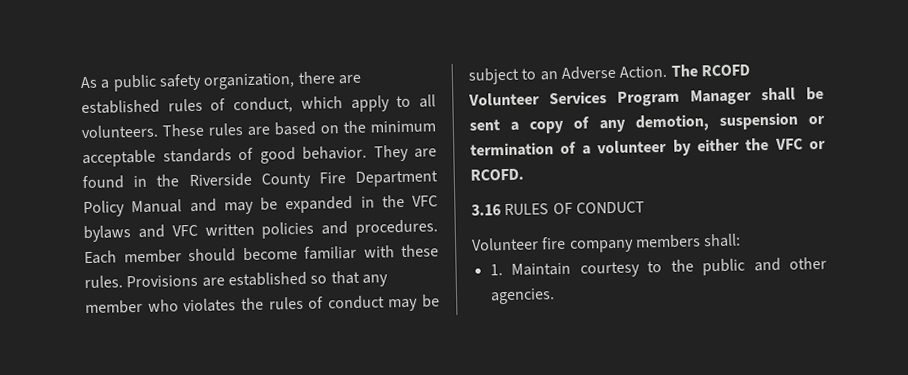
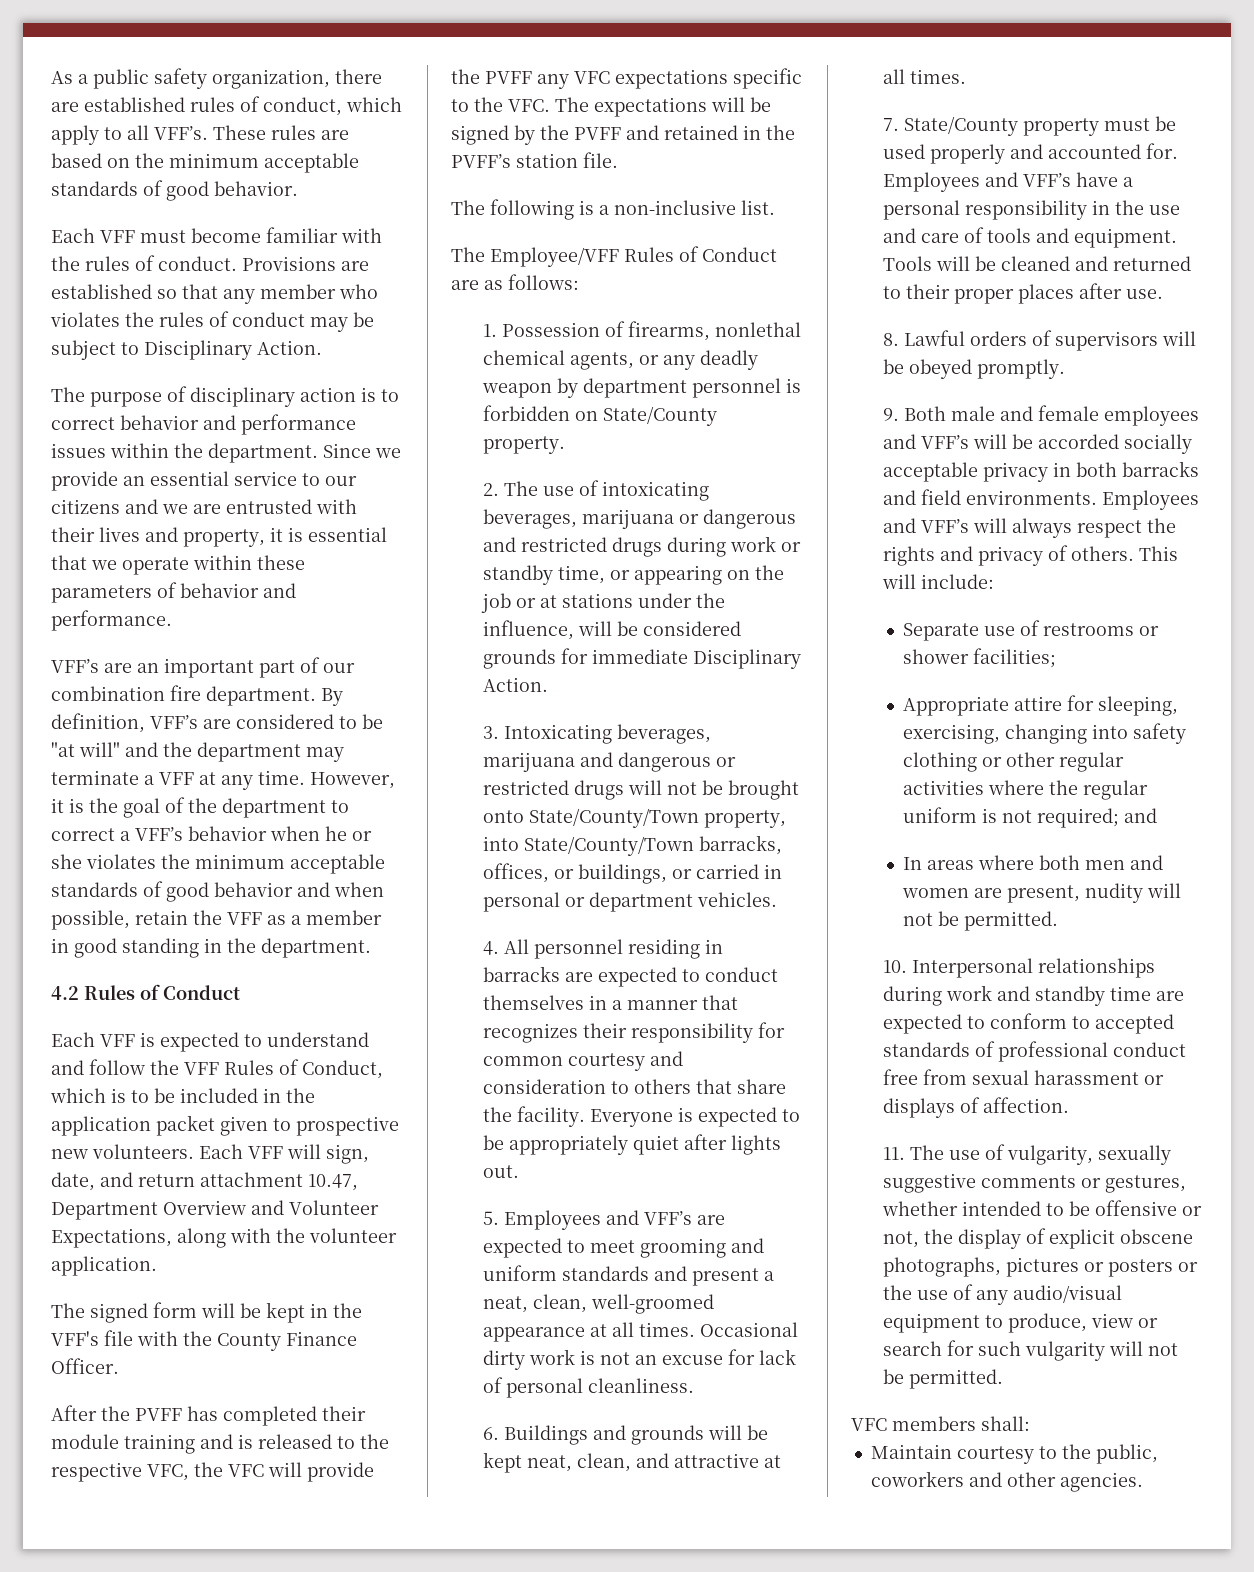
- As a public safety organization, there are established rules of conduct, which apply to all volunteers.
+ As a public safety organization, there are established rules of conduct, which apply to all VFF’s.
- These rules are based on the minimum acceptable standards of good behavior. They are found in the Riverside County Fire Department Policy Manual and may be expanded in the VFC bylaws and VFC written policies and procedures. Each member should become familiar with these rules.
+ These rules are based on the minimum acceptable standards of good behavior.
+ Each VFF must become familiar with the rules of conduct.
- Provisions are established so that any member who violates the rules of conduct may be subject to an Adverse Action. The RCOFD Volunteer Services Program Manager shall be sent a copy of any demotion, suspension or termination of a volunteer by either the VFC or RCOFD.
- 3.16 RULES OF CONDUCT
- Volunteer fire company members shall:
+ Provisions are established so that any member who violates the rules of conduct may be subject to Disciplinary Action.
+ The purpose of disciplinary action is to correct behavior and performance issues within the department. Since we provide an essential service to our citizens and we are entrusted with their lives and property, it is essential that we operate within these parameters of behavior and performance.
+ VFF’s are an important part of our combination fire department. By definition, VFF’s are considered to be "at will" and the department may terminate a VFF at any time. However, it is the goal of the department to correct a VFF’s behavior when he or she violates the minimum acceptable standards of good behavior and when possible, retain the VFF as a member in good standing in the department.
+ 4.2 Rules of Conduct
+ Each VFF is expected to understand and follow the VFF Rules of Conduct, which is to be included in the application packet given to prospective new volunteers. Each VFF will sign, date, and return attachment 10.47, Department Overview and Volunteer Expectations, along with the volunteer application.
+ The signed form will be kept in the VFF's file with the County Finance Officer.
+ After the PVFF has completed their module training and is released to the respective VFC, the VFC will provide the PVFF any VFC expectations specific to the VFC. The expectations will be signed by the PVFF and retained in the PVFF’s station file.
+ The following is a non-inclusive list.
+ The Employee/VFF Rules of Conduct are as follows:
+ 1. Possession of firearms, nonlethal chemical agents, or any deadly weapon by department personnel is forbidden on State/County property.
+ 2. The use of intoxicating beverages, marijuana or dangerous and restricted drugs during work or standby time, or appearing on the job or at stations under the influence, will be considered grounds for immediate Disciplinary Action.
+ 3. Intoxicating beverages, marijuana and dangerous or restricted drugs will not be brought onto State/County/Town property, into State/County/Town barracks, offices, or buildings, or carried in personal or department vehicles.
+ 4. All personnel residing in barracks are expected to conduct themselves in a manner that recognizes their responsibility for common courtesy and consideration to others that share the facility. Everyone is expected to be appropriately quiet after lights out.
+ 5. Employees and VFF’s are expected to meet grooming and uniform standards and present a neat, clean, well-groomed appearance at all times. Occasional dirty work is not an excuse for lack of personal cleanliness.
+ 6. Buildings and grounds will be kept neat, clean, and attractive at all times.
+ 7. State/County property must be used properly and accounted for. Employees and VFF’s have a personal responsibility in the use and care of tools and equipment. Tools will be cleaned and returned to their proper places after use.
+ 8. Lawful orders of supervisors will be obeyed promptly.
+ 9. Both male and female employees and VFF’s will be accorded socially acceptable privacy in both barracks and field environments. Employees and VFF’s will always respect the rights and privacy of others. This will include:
+ Separate use of restrooms or shower facilities;
+ Appropriate attire for sleeping, exercising, changing into safety clothing or other regular activities where the regular uniform is not required; and
+ In areas where both men and women are present, nudity will not be permitted.
+ 10. Interpersonal relationships during work and standby time are expected to conform to accepted standards of professional conduct free from sexual harassment or displays of affection.
+ 11. The use of vulgarity, sexually suggestive comments or gestures, whether intended to be offensive or not, the display of explicit obscene photographs, pictures or posters or the use of any audio/visual equipment to produce, view or search for such vulgarity will not be permitted.
+ VFC members shall:
- 1. Maintain courtesy to the public and other agencies.
+ Maintain courtesy to the public, coworkers and other agencies.

